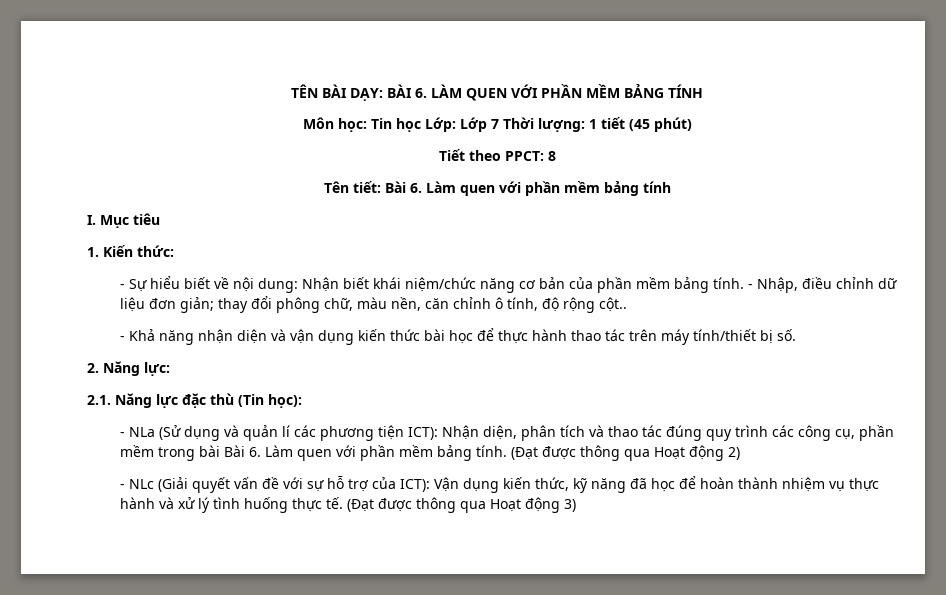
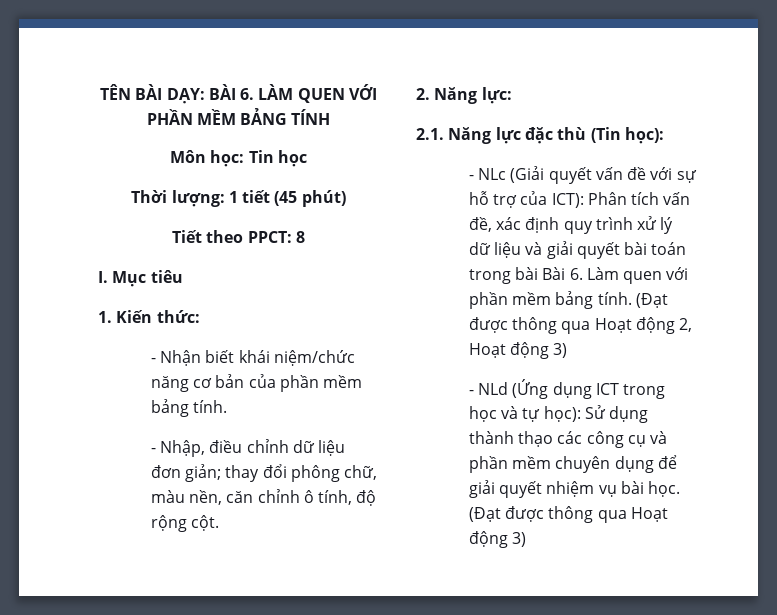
- Môn học: Tin học Lớp: Lớp 7 Thời lượng: 1 tiết (45 phút)
+ Môn học: Tin học
+ Thời lượng: 1 tiết (45 phút)
- Tên tiết: Bài 6. Làm quen với phần mềm bảng tính
- - Sự hiểu biết về nội dung: Nhận biết khái niệm/chức năng cơ bản của phần mềm bảng tính. - Nhập, điều chỉnh dữ liệu đơn giản; thay đổi phông chữ, màu nền, căn chỉnh ô tính, độ rộng cột..
- - Khả năng nhận diện và vận dụng kiến thức bài học để thực hành thao tác trên máy tính/thiết bị số.
+ - Nhận biết khái niệm/chức năng cơ bản của phần mềm bảng tính.
+ - Nhập, điều chỉnh dữ liệu đơn giản; thay đổi phông chữ, màu nền, căn chỉnh ô tính, độ rộng cột.
- - NLa (Sử dụng và quản lí các phương tiện ICT): Nhận diện, phân tích và thao tác đúng quy trình các công cụ, phần mềm trong bài Bài 6. Làm quen với phần mềm bảng tính.
+ - NLc (Giải quyết vấn đề với sự hỗ trợ của ICT): Phân tích vấn đề, xác định quy trình xử lý dữ liệu và giải quyết bài toán trong bài Bài 6. Làm quen với phần mềm bảng tính.
- (Đạt được thông qua Hoạt động 2)
- - NLc (Giải quyết vấn đề với sự hỗ trợ của ICT): Vận dụng kiến thức, kỹ năng đã học để hoàn thành nhiệm vụ thực hành và xử lý tình huống thực tế.
+ (Đạt được thông qua Hoạt động 2, Hoạt động 3)
+ - NLd (Ứng dụng ICT trong học và tự học): Sử dụng thành thạo các công cụ và phần mềm chuyên dụng để giải quyết nhiệm vụ bài học.

